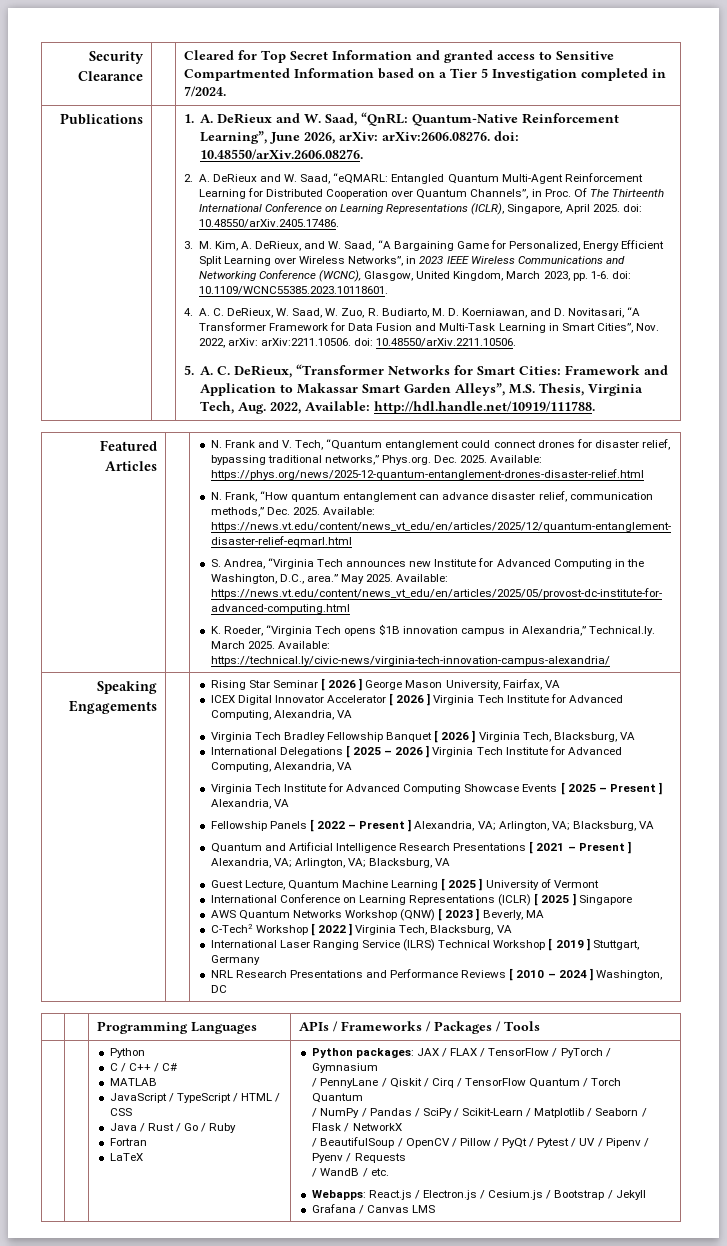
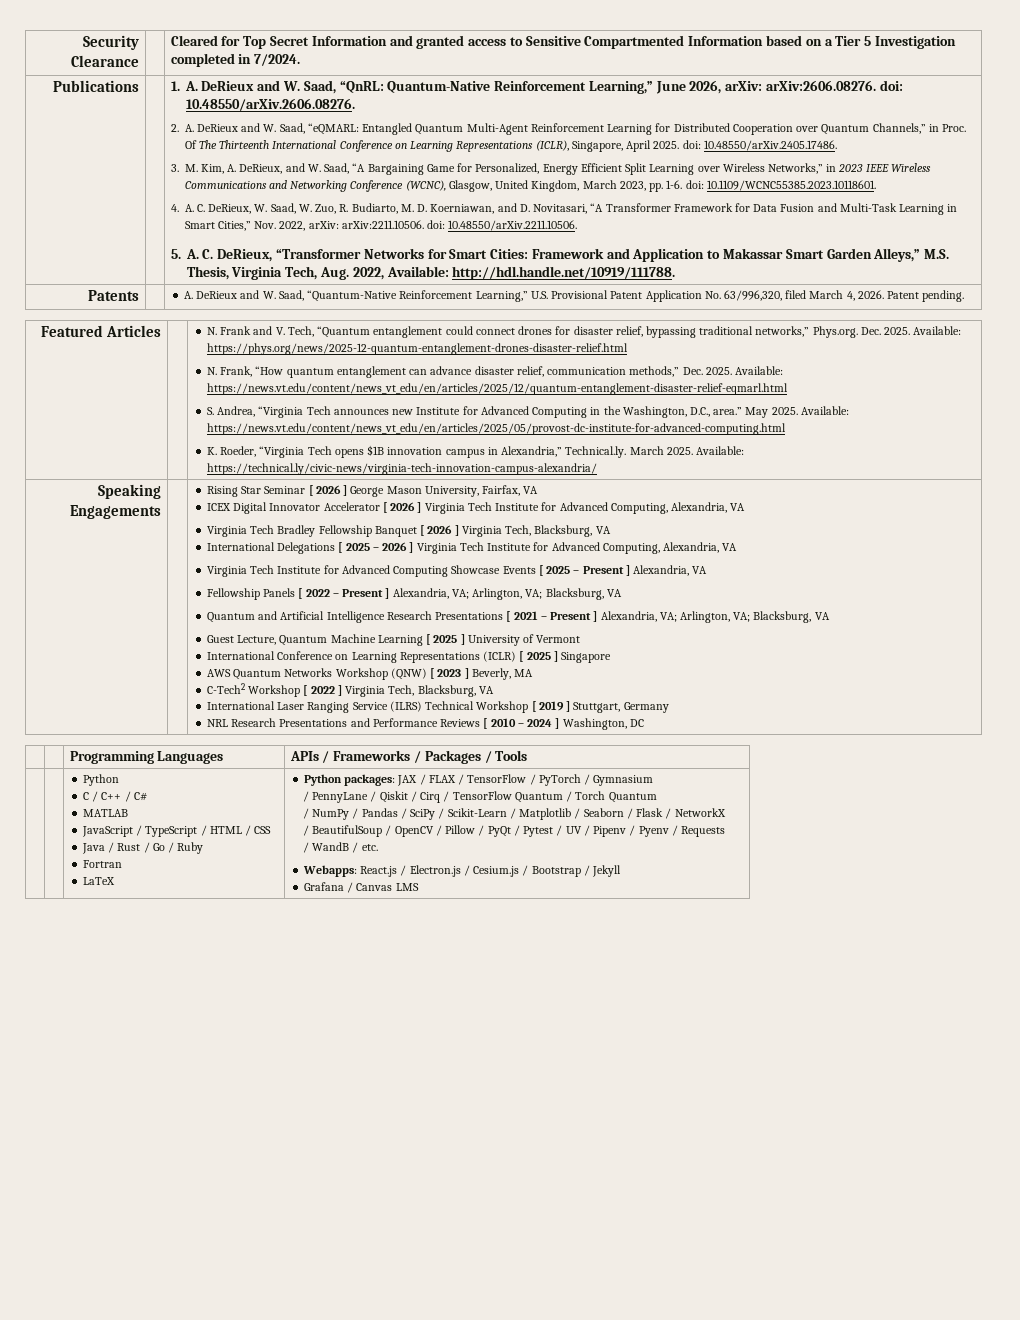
- 1. A. DeRieux and W. Saad, “QnRL: Quantum-Native Reinforcement Learning”, June 2026, arXiv: arXiv:2606.08276. doi: 10.48550/arXiv.2606.08276.
+ 1. A. DeRieux and W. Saad, “QnRL: Quantum-Native Reinforcement Learning,” June 2026, arXiv: arXiv:2606.08276. doi: 10.48550/arXiv.2606.08276.
- 2. A. DeRieux and W. Saad, “eQMARL: Entangled Quantum Multi-Agent Reinforcement Learning for Distributed Cooperation over Quantum Channels”, in Proc.
+ 2. A. DeRieux and W. Saad, “eQMARL: Entangled Quantum Multi-Agent Reinforcement Learning for Distributed Cooperation over Quantum Channels,” in Proc.
- 3. M. Kim, A. DeRieux, and W. Saad, “A Bargaining Game for Personalized, Energy Efficient Split Learning over Wireless Networks”, in 2023 IEEE Wireless Communications and Networking Conference (WCNC), Glasgow, United Kingdom, March 2023, pp. 1-6. doi: 10.1109/WCNC55385.2023.10118601.
+ 3. M. Kim, A. DeRieux, and W. Saad, “A Bargaining Game for Personalized, Energy Efficient Split Learning over Wireless Networks,” in 2023 IEEE Wireless Communications and Networking Conference (WCNC), Glasgow, United Kingdom, March 2023, pp. 1-6. doi: 10.1109/WCNC55385.2023.10118601.
- 4. A. C. DeRieux, W. Saad, W. Zuo, R. Budiarto, M. D. Koerniawan, and D. Novitasari, “A Transformer Framework for Data Fusion and Multi-Task Learning in Smart Cities”, Nov. 2022, arXiv: arXiv:2211.10506. doi: 10.48550/arXiv.2211.10506.
+ 4. A. C. DeRieux, W. Saad, W. Zuo, R. Budiarto, M. D. Koerniawan, and D. Novitasari, “A Transformer Framework for Data Fusion and Multi-Task Learning in Smart Cities,” Nov. 2022, arXiv: arXiv:2211.10506. doi: 10.48550/arXiv.2211.10506.
- 5. A. C. DeRieux, “Transformer Networks for Smart Cities: Framework and Application to Makassar Smart Garden Alleys”, M.S. Thesis, Virginia Tech, Aug. 2022, Available: http://hdl.handle.net/10919/111788.
+ 5. A. C. DeRieux, “Transformer Networks for Smart Cities: Framework and Application to Makassar Smart Garden Alleys,” M.S. Thesis, Virginia Tech, Aug. 2022, Available: http://hdl.handle.net/10919/111788.
+ Patents | | A. DeRieux and W. Saad, “Quantum-Native Reinforcement Learning,” U.S. Provisional Patent Application No. 63/996,320, filed March 4, 2026. Patent pending.

